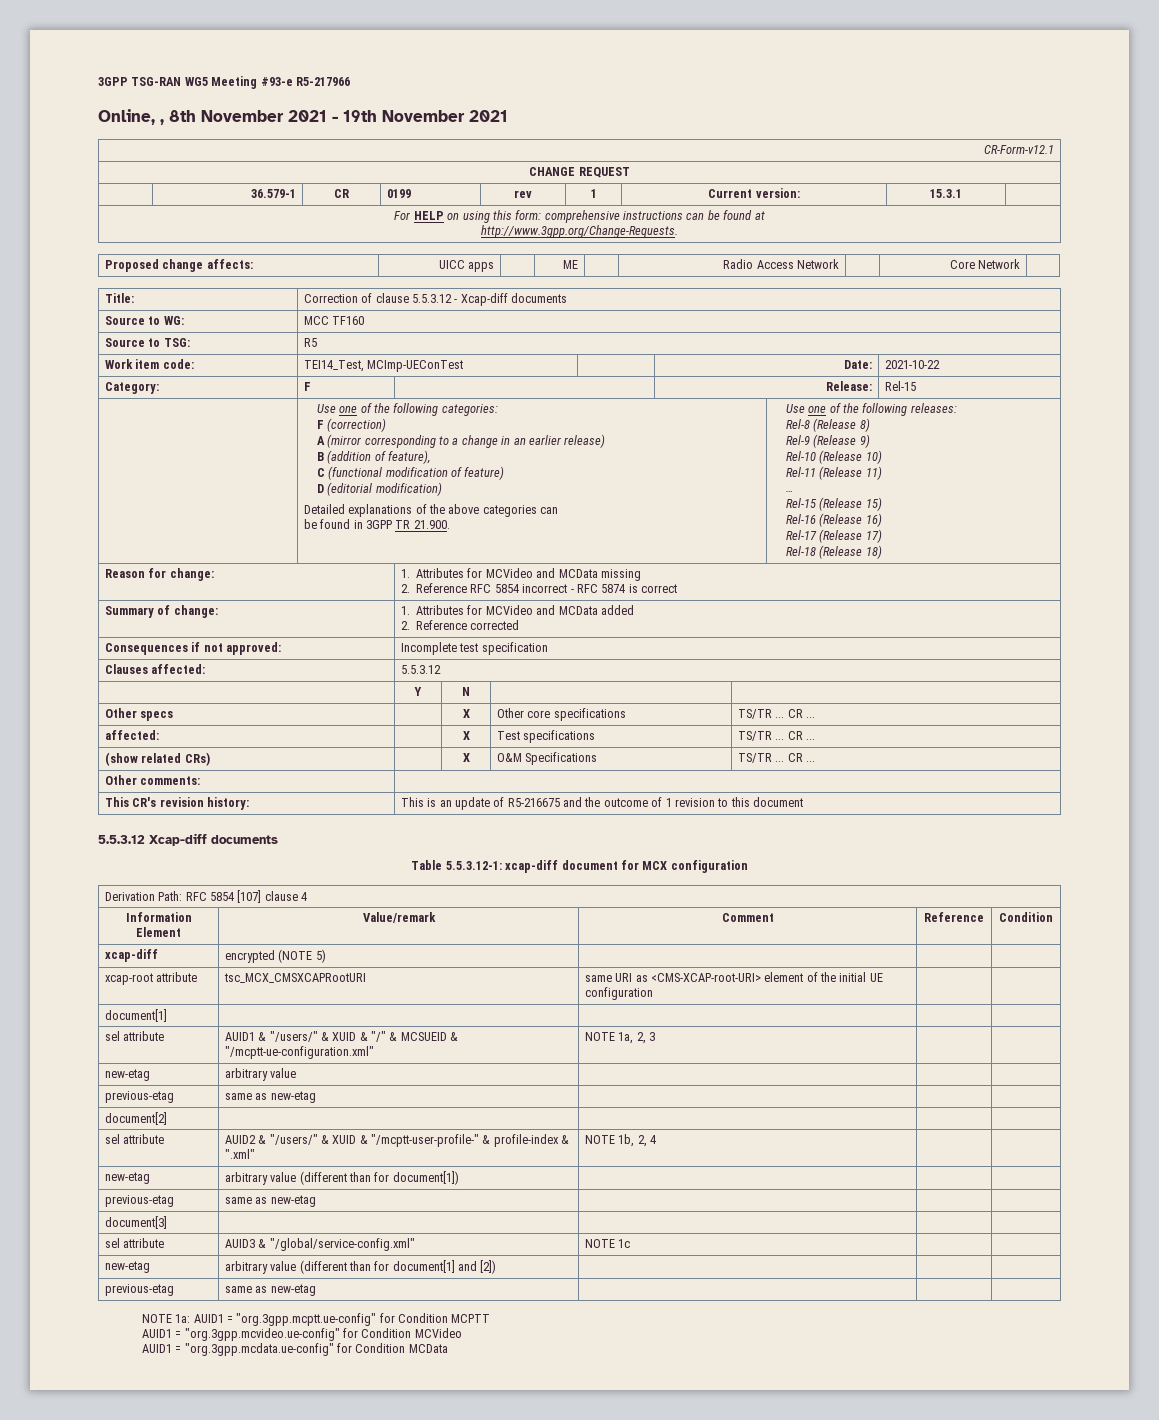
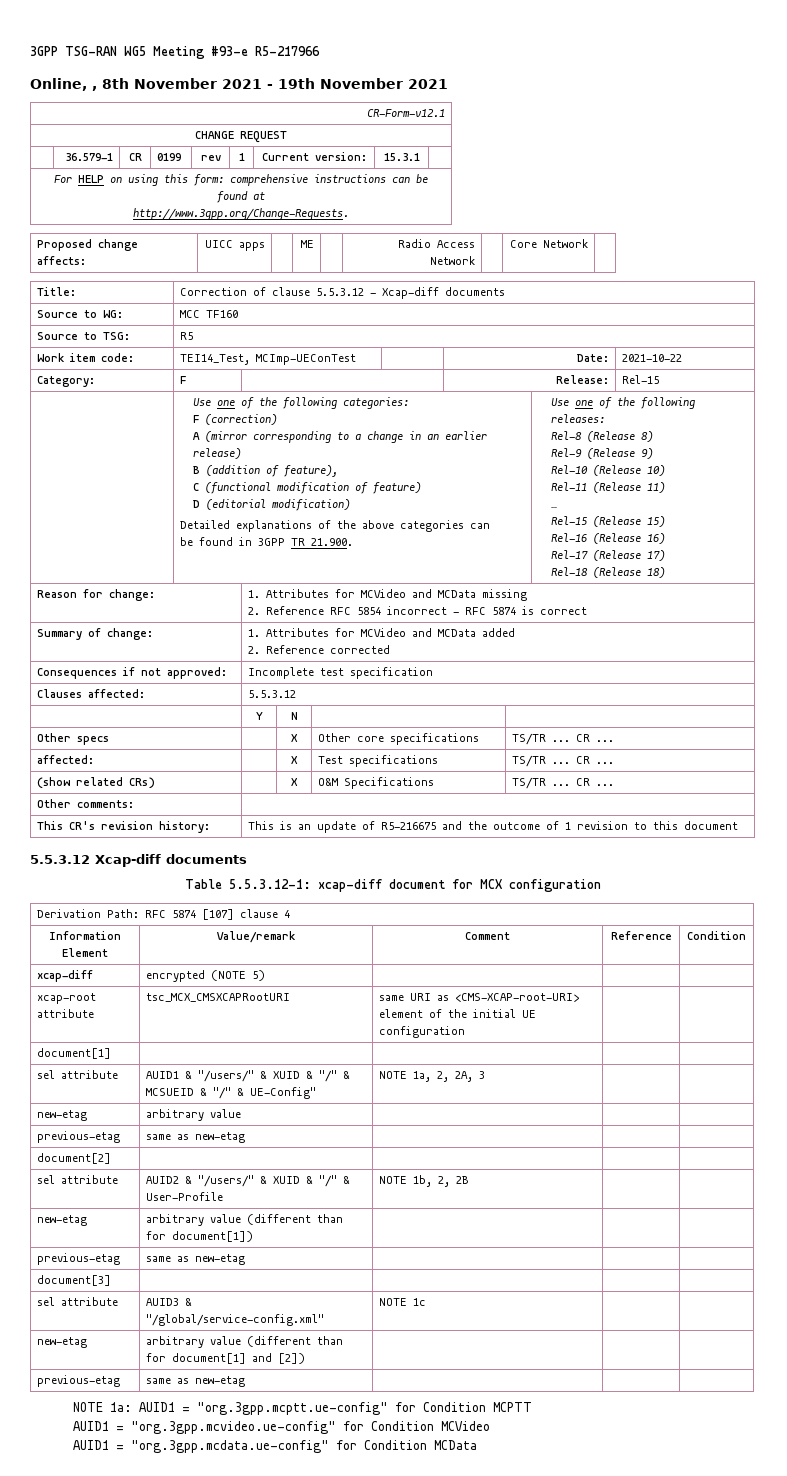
- Derivation Path: RFC 5854 [107] clause 4
+ Derivation Path: RFC 5874 [107] clause 4
- sel attribute | AUID1 & "/users/" & XUID & "/" & MCSUEID & "/mcptt-ue-configuration.xml" | NOTE 1a, 2, 3 | |
+ sel attribute | AUID1 & "/users/" & XUID & "/" & MCSUEID & "/" & UE-Config" | NOTE 1a, 2, 2A, 3 | |
- sel attribute | AUID2 & "/users/" & XUID & "/mcptt-user-profile-" & profile-index & ".xml" | NOTE 1b, 2, 4 | |
+ sel attribute | AUID2 & "/users/" & XUID & "/" & User-Profile | NOTE 1b, 2, 2B | |

